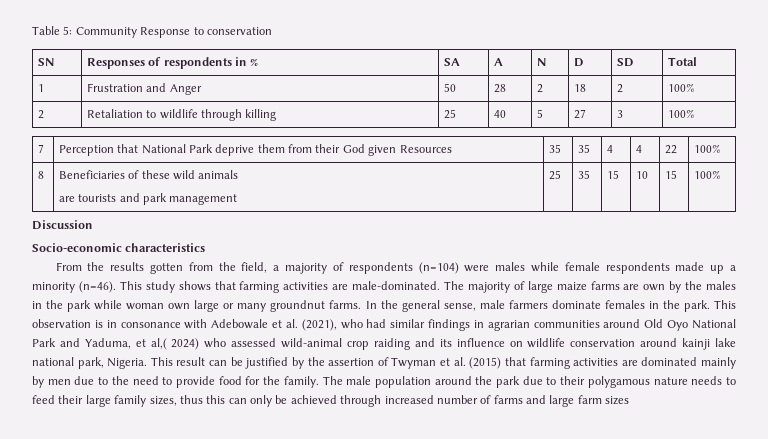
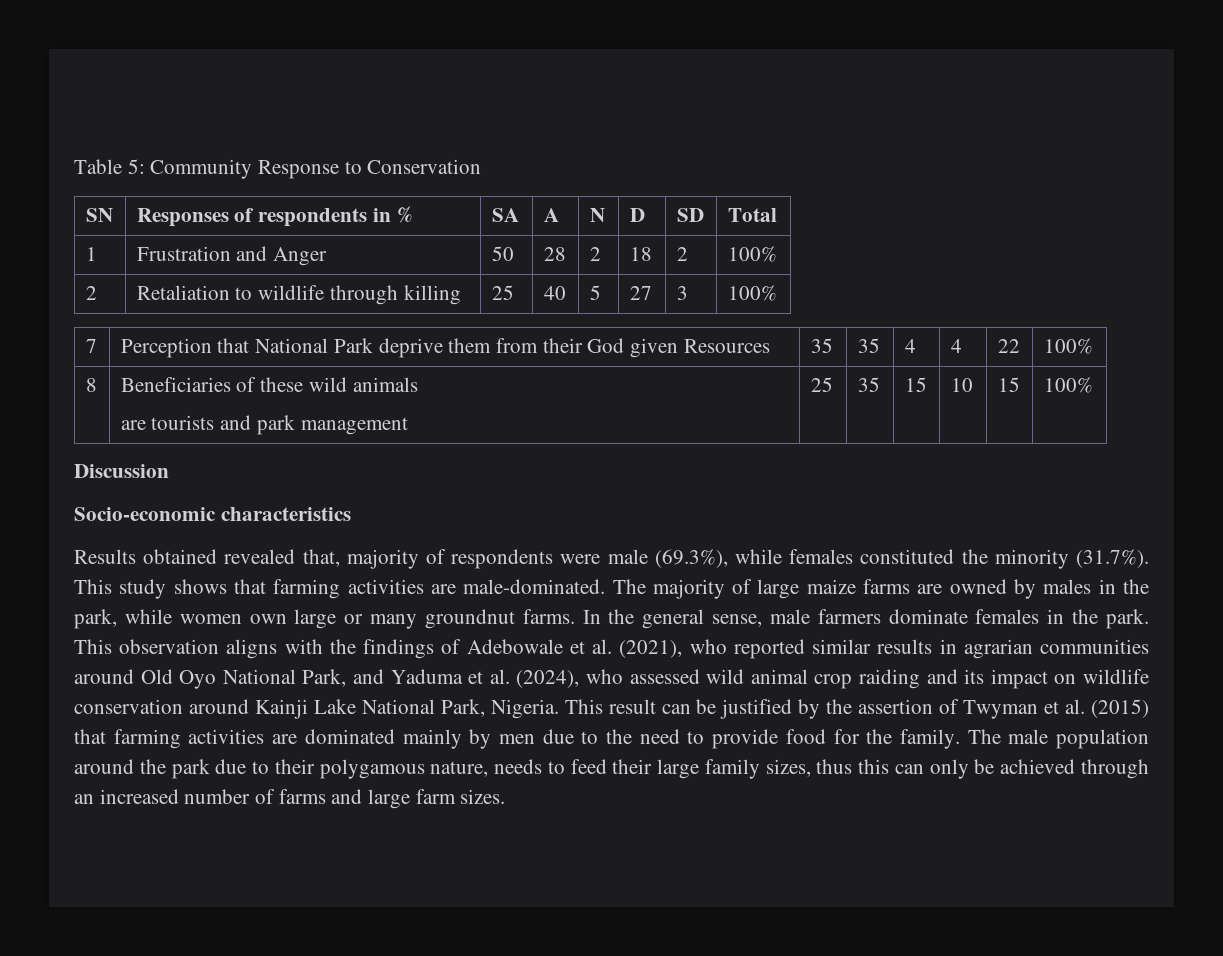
- Table 5: Community Response to conservation
+ Table 5: Community Response to Conservation
- From the results gotten from the field, a majority of respondents (n=104) were males while female respondents made up a minority (n=46). This study shows that farming activities are male-dominated.
+ Results obtained revealed that, majority of respondents were male (69.3%), while females constituted the minority (31.7%). This study shows that farming activities are male-dominated.
- The majority of large maize farms are own by the males in the park while woman own large or many groundnut farms.
+ The majority of large maize farms are owned by males in the park, while women own large or many groundnut farms.
- This observation is in consonance with Adebowale et al. (2021), who had similar findings in agrarian communities around Old Oyo National Park and Yaduma, et al,( 2024) who assessed wild-animal crop raiding and its influence on wildlife conservation around kainji lake national park, Nigeria.
+ This observation aligns with the findings of Adebowale et al. (2021), who reported similar results in agrarian communities around Old Oyo National Park, and Yaduma et al. (2024), who assessed wild animal crop raiding and its impact on wildlife conservation around Kainji Lake National Park, Nigeria.
- The male population around the park due to their polygamous nature needs to feed their large family sizes, thus this can only be achieved through increased number of farms and large farm sizes
+ The male population around the park due to their polygamous nature, needs to feed their large family sizes, thus this can only be achieved through an increased number of farms and large farm sizes.

